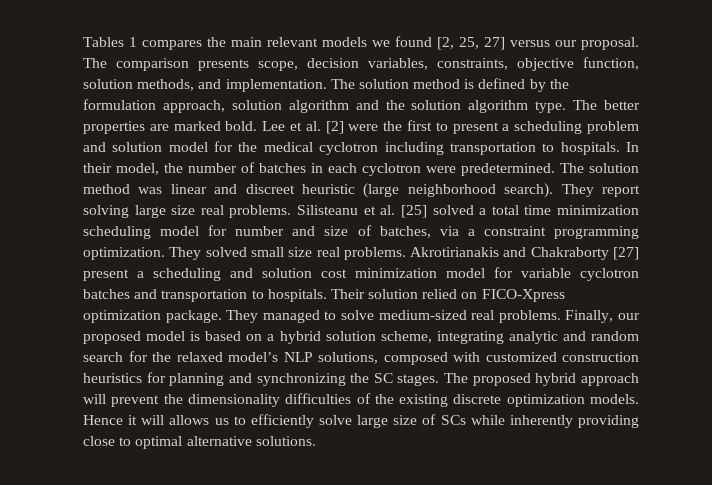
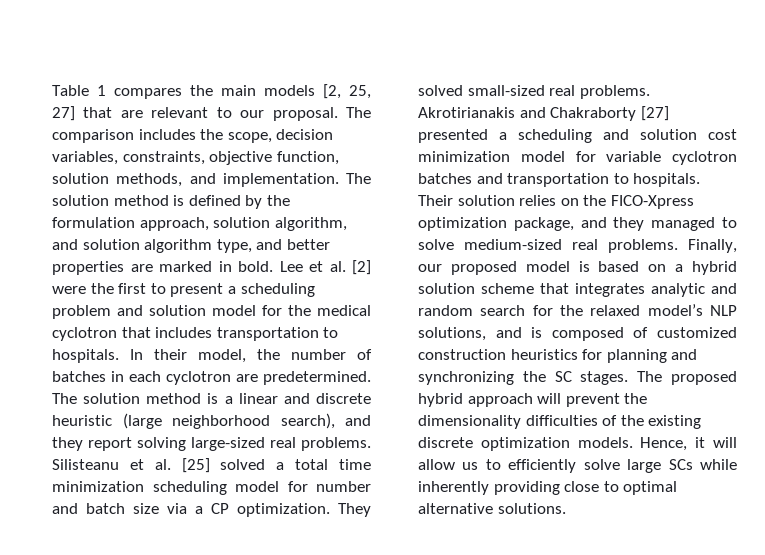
- Tables 1 compares the main relevant models we found [2, 25, 27] versus our proposal.
+ Table 1 compares the main models [2, 25, 27] that are relevant to our proposal.
- The comparison presents scope, decision variables, constraints, objective function, solution methods, and implementation.
+ The comparison includes the scope, decision variables, constraints, objective function, solution methods, and implementation.
- The solution method is defined by the formulation approach, solution algorithm and the solution algorithm type. The better properties are marked bold.
+ The solution method is defined by the formulation approach, solution algorithm, and solution algorithm type, and better properties are marked in bold.
- Lee et al. [2] were the first to present a scheduling problem and solution model for the medical cyclotron including transportation to hospitals.
+ Lee et al. [2] were the first to present a scheduling problem and solution model for the medical cyclotron that includes transportation to hospitals.
- In their model, the number of batches in each cyclotron were predetermined.
+ In their model, the number of batches in each cyclotron are predetermined.
- The solution method was linear and discreet heuristic (large neighborhood search). They report solving large size real problems.
+ The solution method is a linear and discrete heuristic (large neighborhood search), and they report solving large-sized real problems.
- Silisteanu et al. [25] solved a total time minimization scheduling model for number and size of batches, via a constraint programming optimization.
+ Silisteanu et al. [25] solved a total time minimization scheduling model for number and batch size via a CP optimization.
- They solved small size real problems.
+ They solved small-sized real problems.
- Akrotirianakis and Chakraborty [27] present a scheduling and solution cost minimization model for variable cyclotron batches and transportation to hospitals.
+ Akrotirianakis and Chakraborty [27] presented a scheduling and solution cost minimization model for variable cyclotron batches and transportation to hospitals.
- Their solution relied on FICO-Xpress optimization package. They managed to solve medium-sized real problems.
+ Their solution relies on the FICO-Xpress optimization package, and they managed to solve medium-sized real problems.
- Finally, our proposed model is based on a hybrid solution scheme, integrating analytic and random search for the relaxed model’s NLP solutions, composed with customized construction heuristics for planning and synchronizing the SC stages.
+ Finally, our proposed model is based on a hybrid solution scheme that integrates analytic and random search for the relaxed model’s NLP solutions, and is composed of customized construction heuristics for planning and synchronizing the SC stages.
- Hence it will allows us to efficiently solve large size of SCs while inherently providing close to optimal alternative solutions.
+ Hence, it will allow us to efficiently solve large SCs while inherently providing close to optimal alternative solutions.

